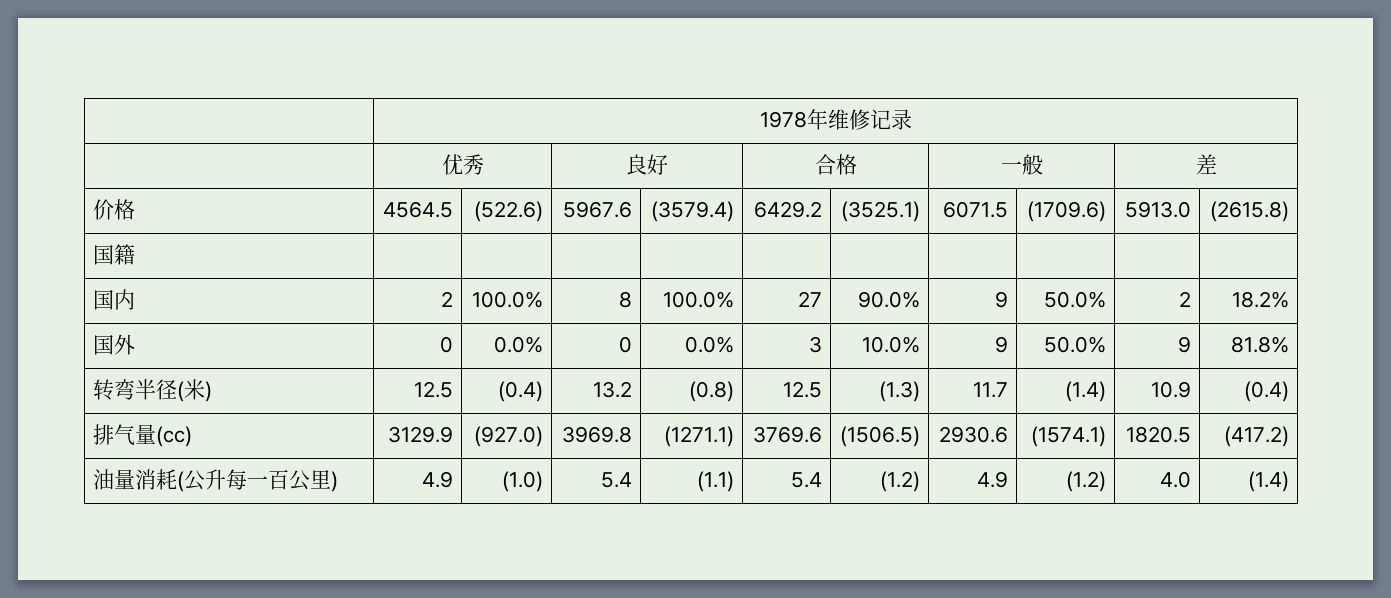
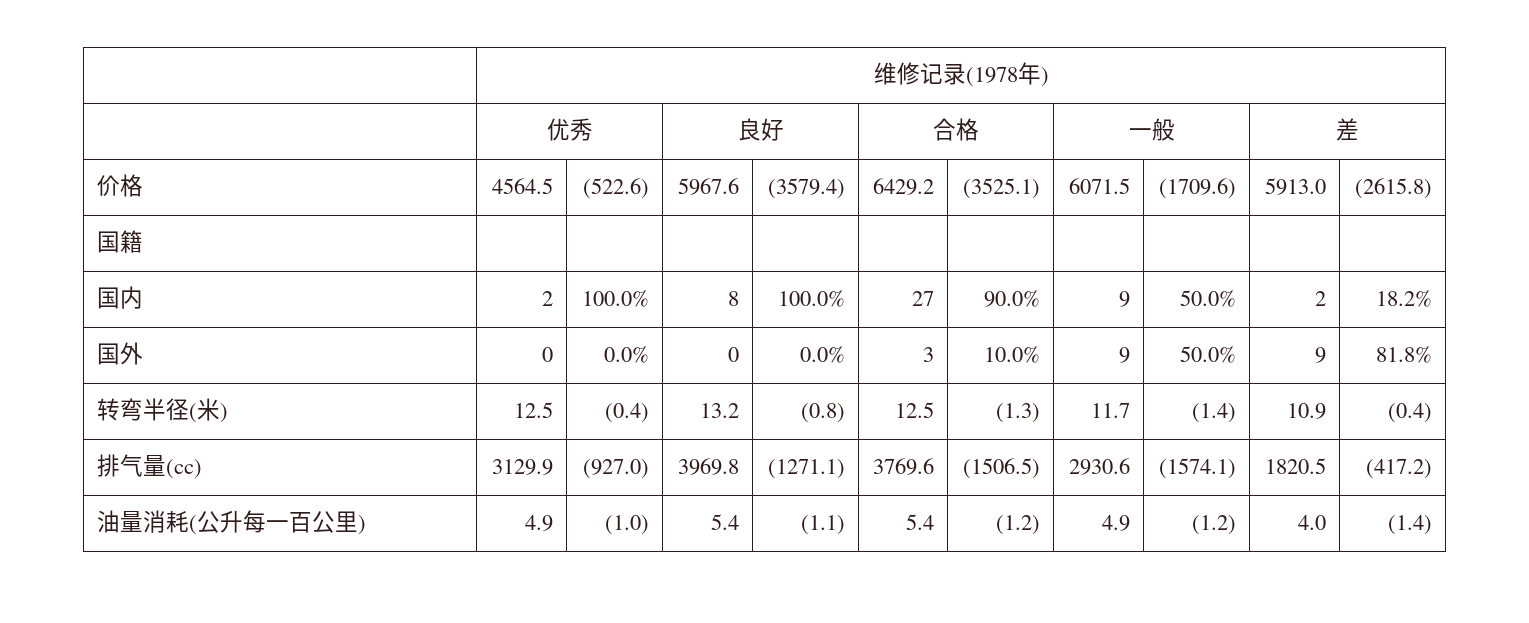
- | 1978年维修记录
+ | 维修记录(1978年)

